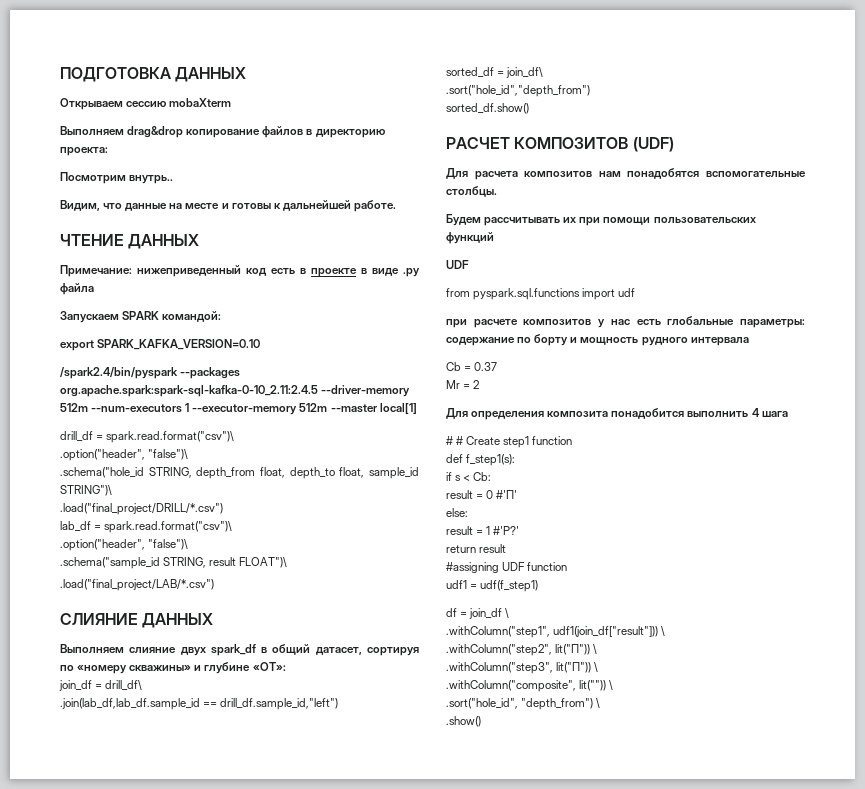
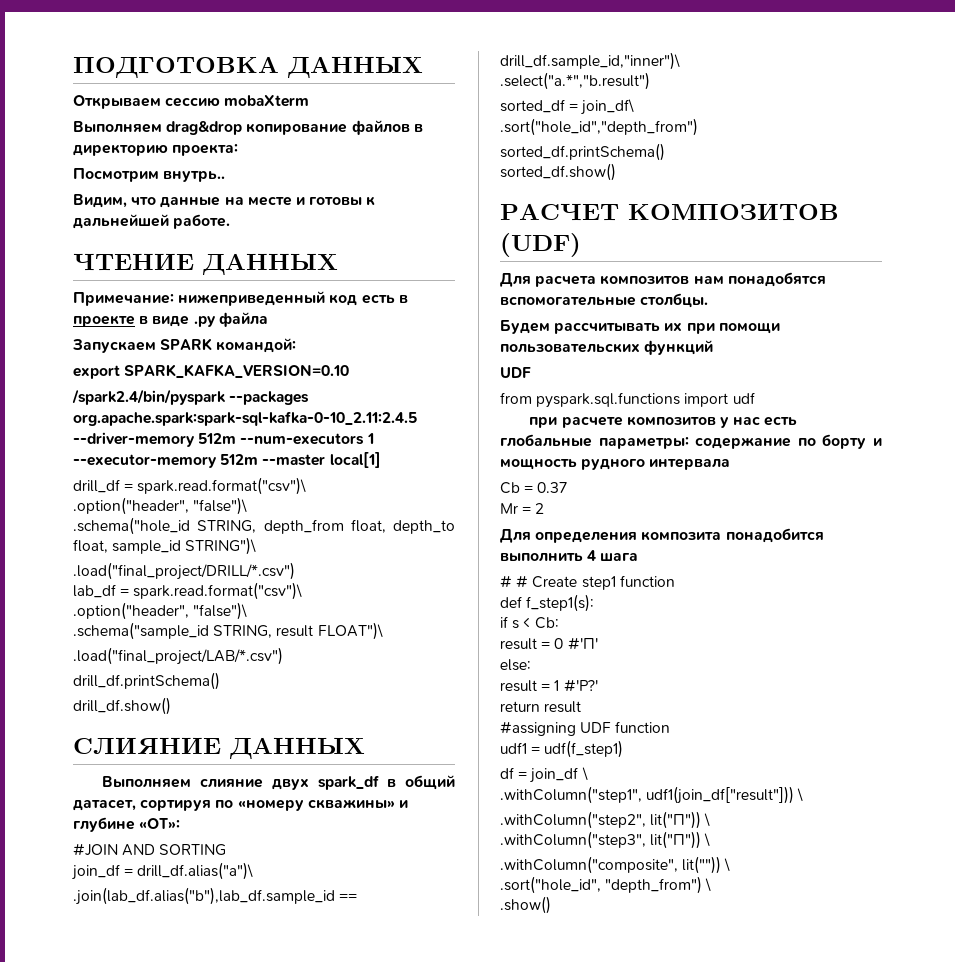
+ drill_df.printSchema()
+ drill_df.show()
+ #JOIN AND SORTING
- join_df = drill_df\
- .join(lab_df,lab_df.sample_id == drill_df.sample_id,"left")
+ join_df = drill_df.alias("a")\
+ .join(lab_df.alias("b"),lab_df.sample_id == drill_df.sample_id,"inner")\
+ .select("a.*","b.result")
+ sorted_df.printSchema()

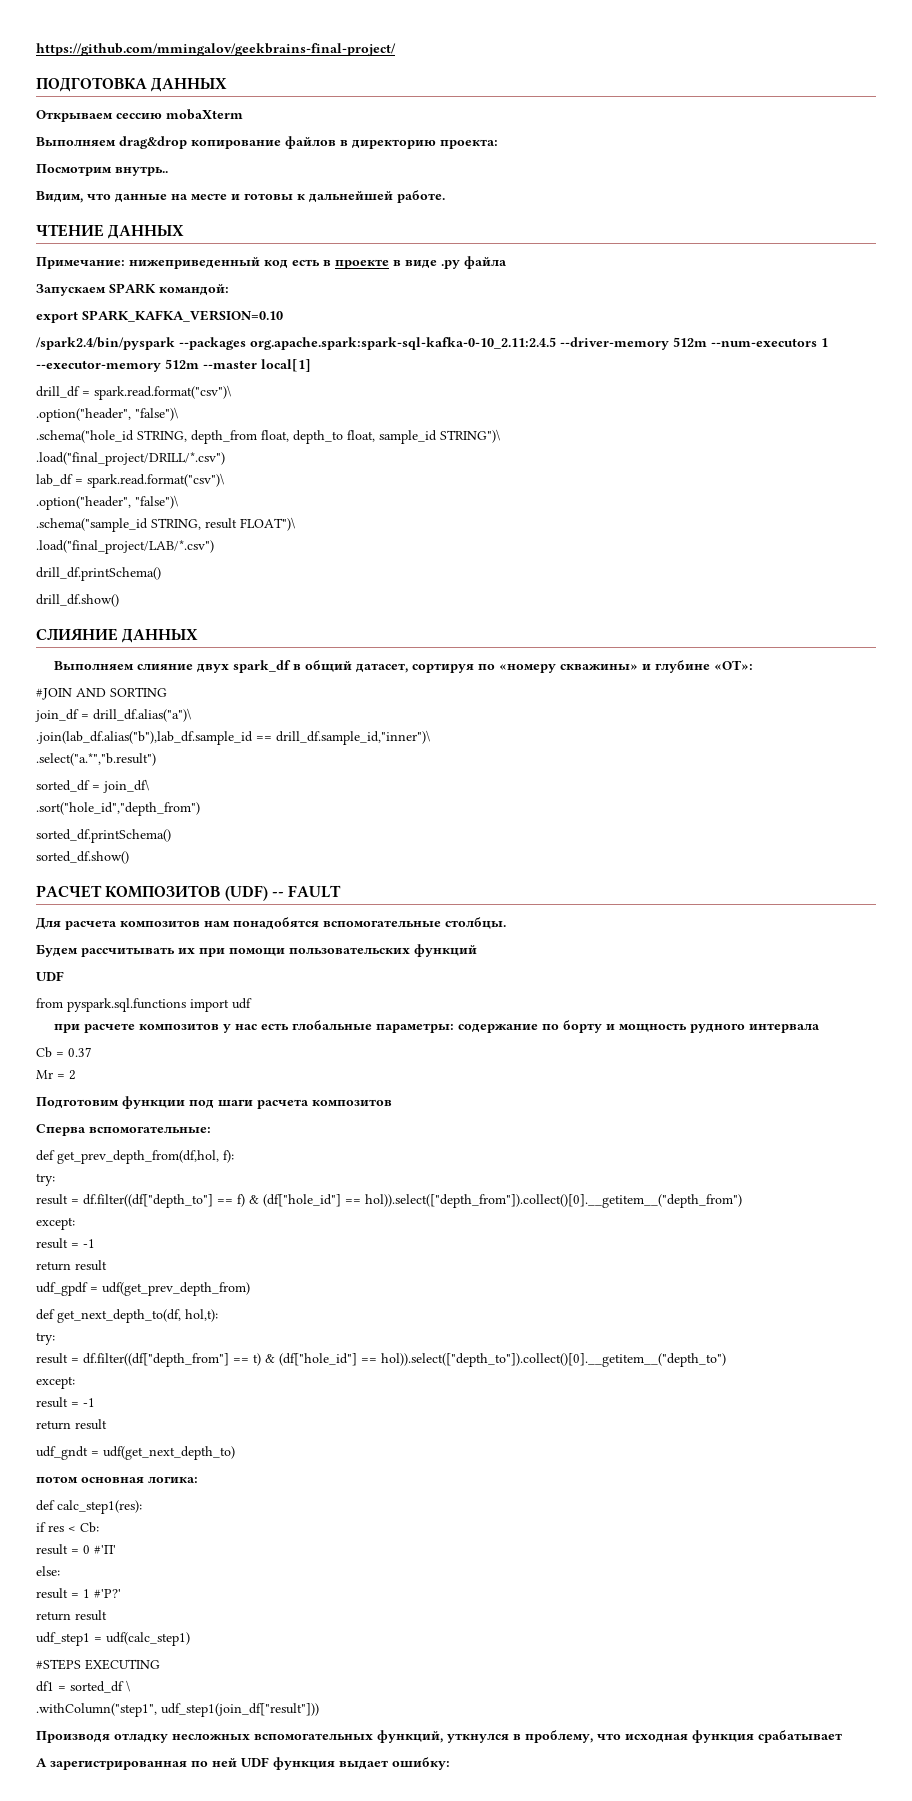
+ https://github.com/mmingalov/geekbrains-final-project/
- РАСЧЕТ КОМПОЗИТОВ (UDF)
+ РАСЧЕТ КОМПОЗИТОВ (UDF) -- FAULT
- Для определения композита понадобится выполнить 4 шага
- # # Create step1 function
- def f_step1(s):
+ Подготовим функции под шаги расчета композитов
+ Сперва вспомогательные:
+ def get_prev_depth_from(df,hol, f):
+ try:
+ result = df.filter((df["depth_to"] == f) & (df["hole_id"] == hol)).select(["depth_from"]).collect()[0].__getitem__("depth_from")
+ except:
+ result = -1
+ return result
+ udf_gpdf = udf(get_prev_depth_from)
+ def get_next_depth_to(df, hol,t):
+ try:
+ result = df.filter((df["depth_from"] == t) & (df["hole_id"] == hol)).select(["depth_to"]).collect()[0].__getitem__("depth_to")
+ except:
+ result = -1
+ return result
+ udf_gndt = udf(get_next_depth_to)
+ потом основная логика:
+ def calc_step1(res):
- if s < Cb:
+ if res < Cb:
- #assigning UDF function
- udf1 = udf(f_step1)
- df = join_df \
- .withColumn("step1", udf1(join_df["result"])) \
- .withColumn("step2", lit("П")) \
- .withColumn("step3", lit("П")) \
- .withColumn("composite", lit("")) \
- .sort("hole_id", "depth_from") \
- .show()
+ udf_step1 = udf(calc_step1)
+ #STEPS EXECUTING
+ df1 = sorted_df \
+ .withColumn("step1", udf_step1(join_df["result"]))
+ Производя отладку несложных вспомогательных функций, уткнулся в проблему, что исходная функция срабатывает
+ А зарегистрированная по ней UDF функция выдает ошибку:

